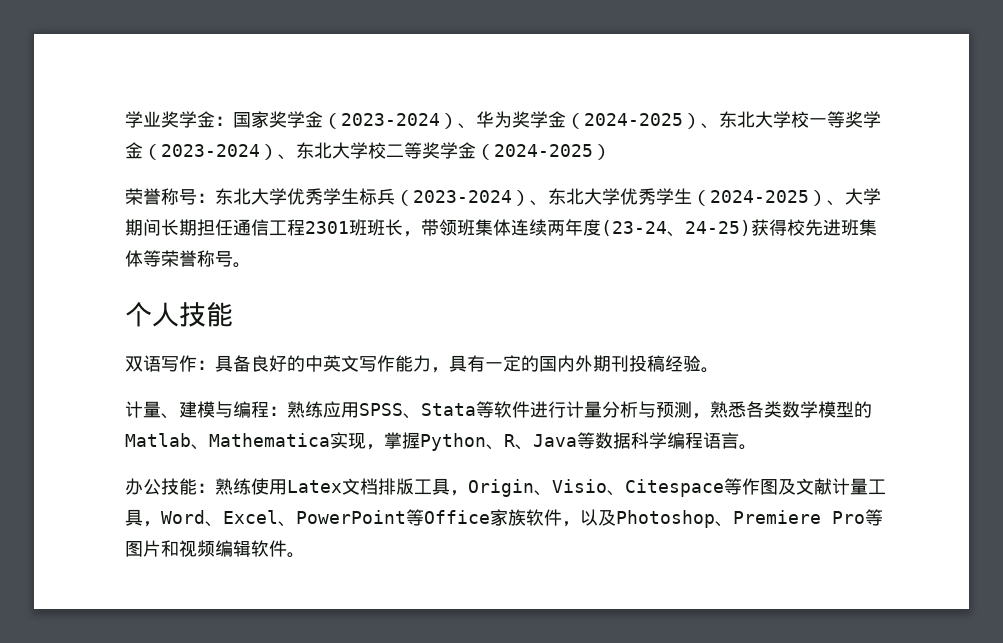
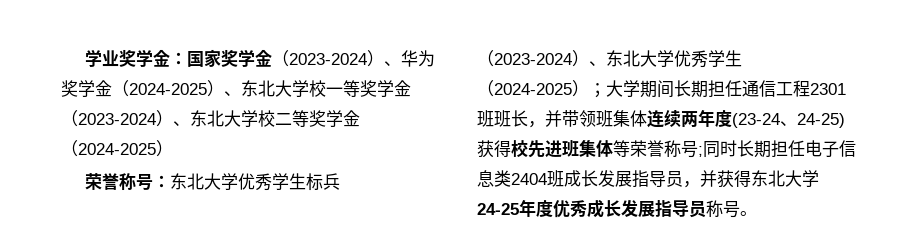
- 荣誉称号：东北大学优秀学生标兵（2023-2024）、东北大学优秀学生（2024-2025）、大学期间长期担任通信工程2301班班长，带领班集体连续两年度(23-24、24-25)获得校先进班集体等荣誉称号。
- 个人技能
- 双语写作：具备良好的中英文写作能力，具有一定的国内外期刊投稿经验。
- 计量、建模与编程：熟练应用SPSS、Stata等软件进行计量分析与预测，熟悉各类数学模型的Matlab、Mathematica实现，掌握Python、R、Java等数据科学编程语言。
- 办公技能：熟练使用Latex文档排版工具，Origin、Visio、Citespace等作图及文献计量工具，Word、Excel、PowerPoint等Office家族软件，以及Photoshop、Premiere Pro等图片和视频编辑软件。
+ 荣誉称号：东北大学优秀学生标兵（2023-2024）、东北大学优秀学生（2024-2025）；大学期间长期担任通信工程2301班班长，并带领班集体连续两年度(23-24、24-25)获得校先进班集体等荣誉称号;同时长期担任电子信息类2404班成长发展指导员，并获得东北大学24-25年度优秀成长发展指导员称号。

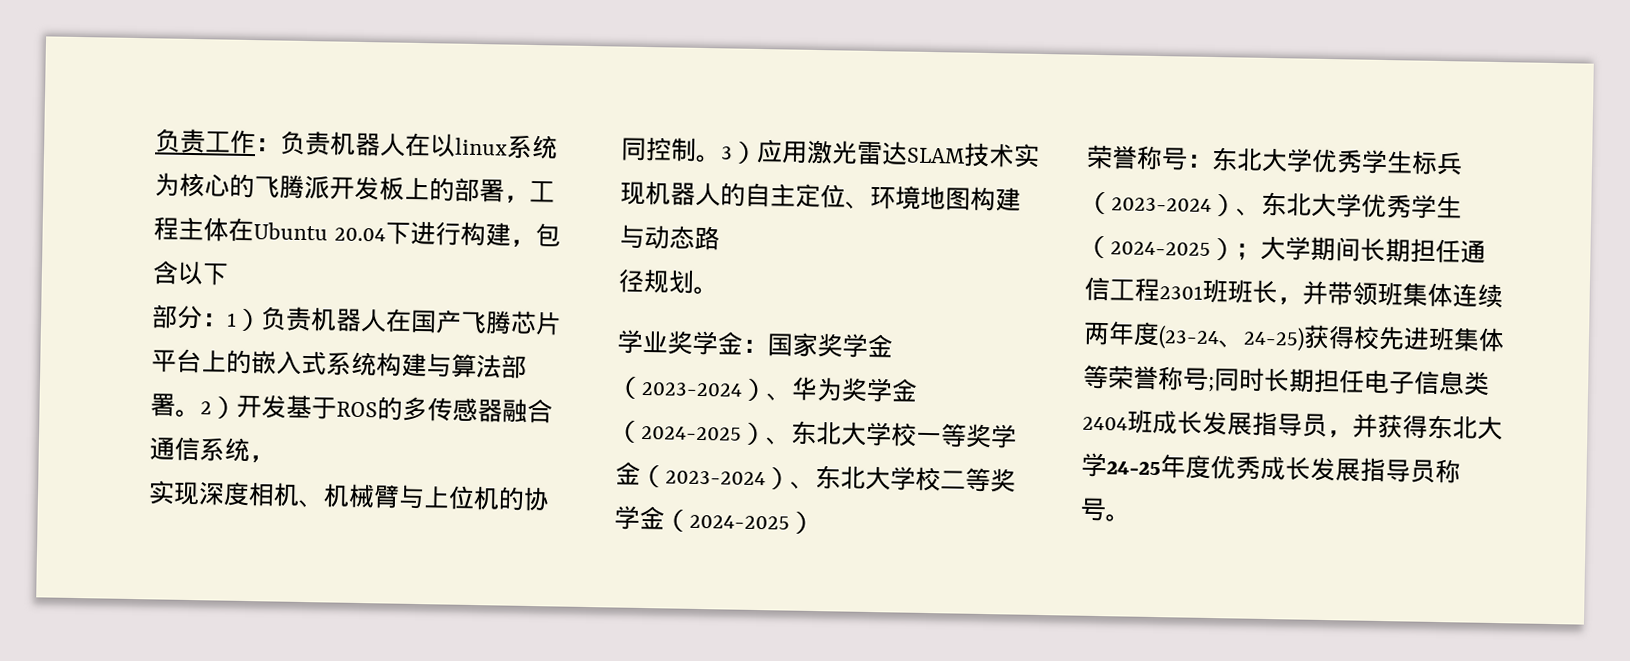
+ 负责工作：负责机器人在以linux系统为核心的飞腾派开发板上的部署，工程主体在Ubuntu 20.04下进行构建，包含以下
+ 部分：1）负责机器人在国产飞腾芯片平台上的嵌入式系统构建与算法部署。2）开发基于ROS的多传感器融合通信系统，
+ 实现深度相机、机械臂与上位机的协同控制。3）应用激光雷达SLAM技术实现机器人的自主定位、环境地图构建与动态路
+ 径规划。

